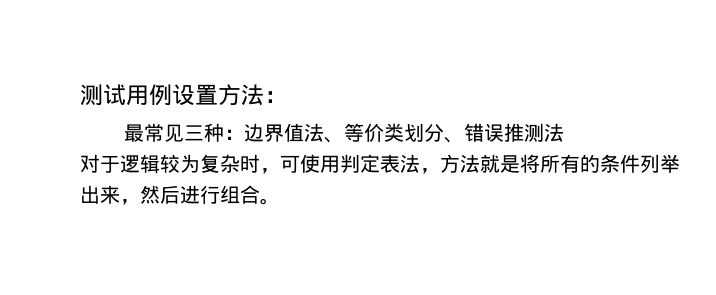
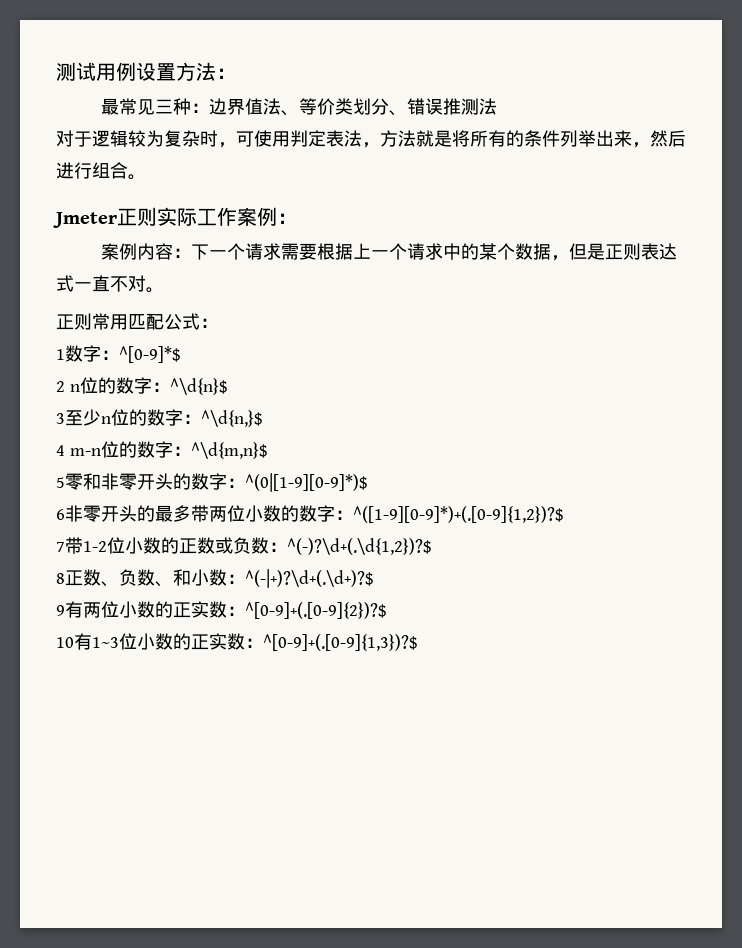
+ Jmeter正则实际工作案例：
+ 案例内容：下一个请求需要根据上一个请求中的某个数据，但是正则表达式一直不对。
+ 正则常用匹配公式：
+ 1数字：^[0-9]*$
+ 2 n位的数字：^\d{n}$
+ 3至少n位的数字：^\d{n,}$
+ 4 m-n位的数字：^\d{m,n}$
+ 5零和非零开头的数字：^(0|[1-9][0-9]*)$
+ 6非零开头的最多带两位小数的数字：^([1-9][0-9]*)+(.[0-9]{1,2})?$
+ 7带1-2位小数的正数或负数：^(-)?\d+(.\d{1,2})?$
+ 8正数、负数、和小数：^(-|+)?\d+(.\d+)?$
+ 9有两位小数的正实数：^[0-9]+(.[0-9]{2})?$
+ 10有1~3位小数的正实数：^[0-9]+(.[0-9]{1,3})?$

